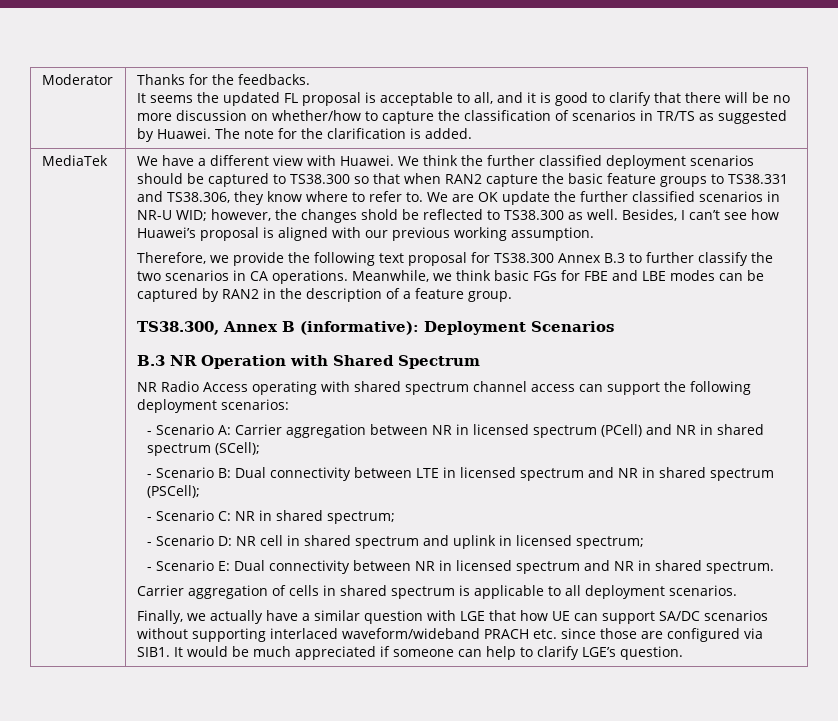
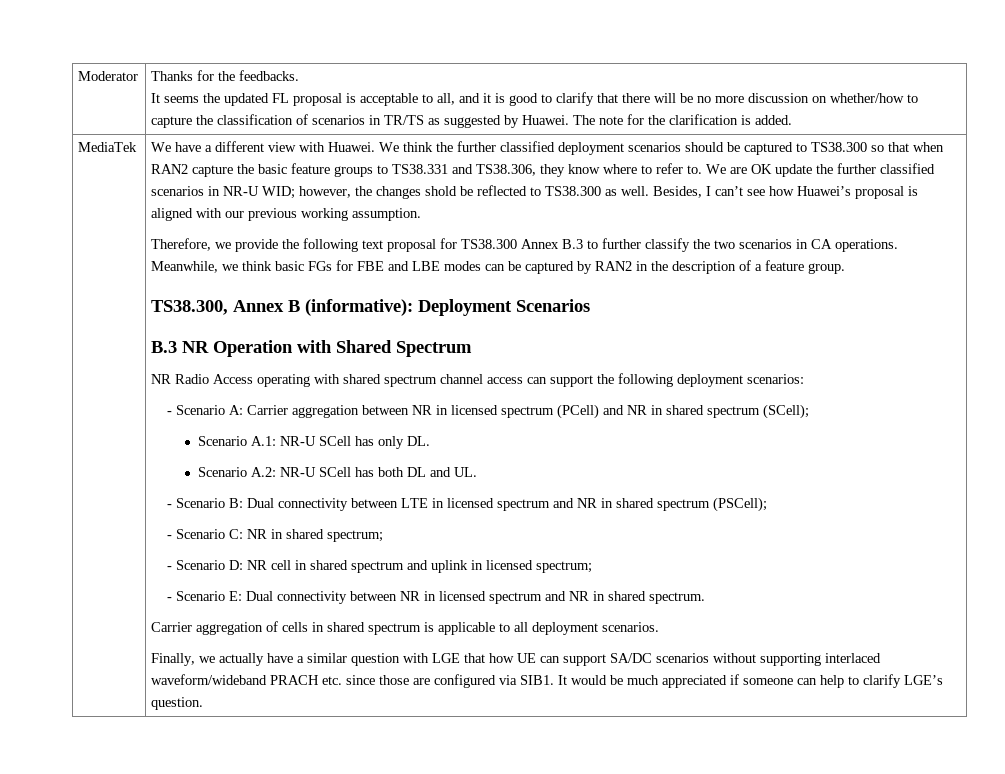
+ Scenario A.1: NR-U SCell has only DL.
+ Scenario A.2: NR-U SCell has both DL and UL.

